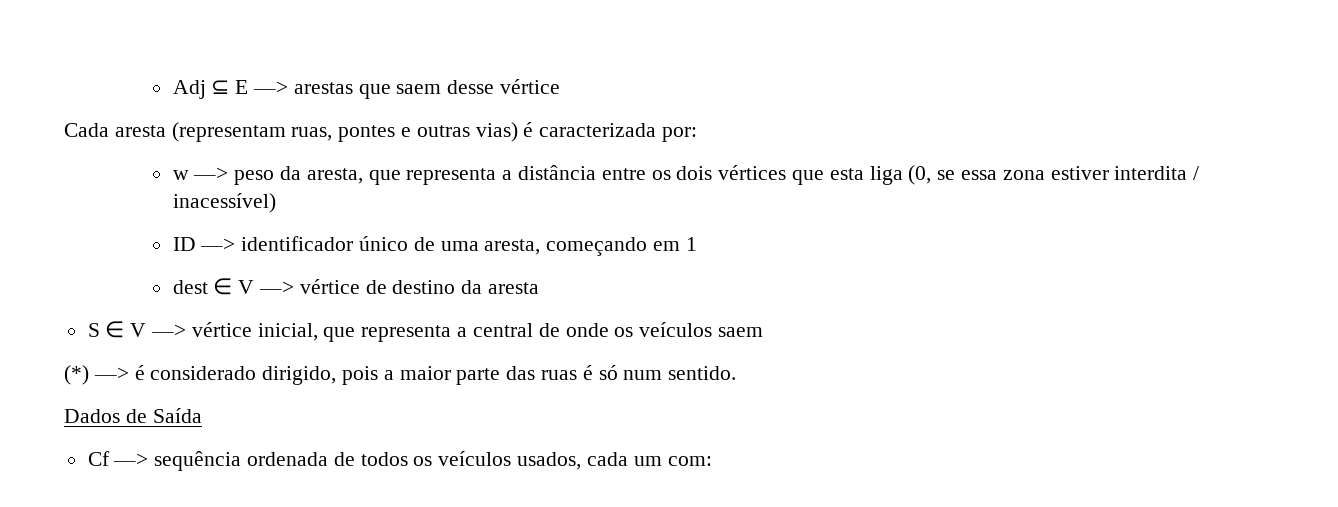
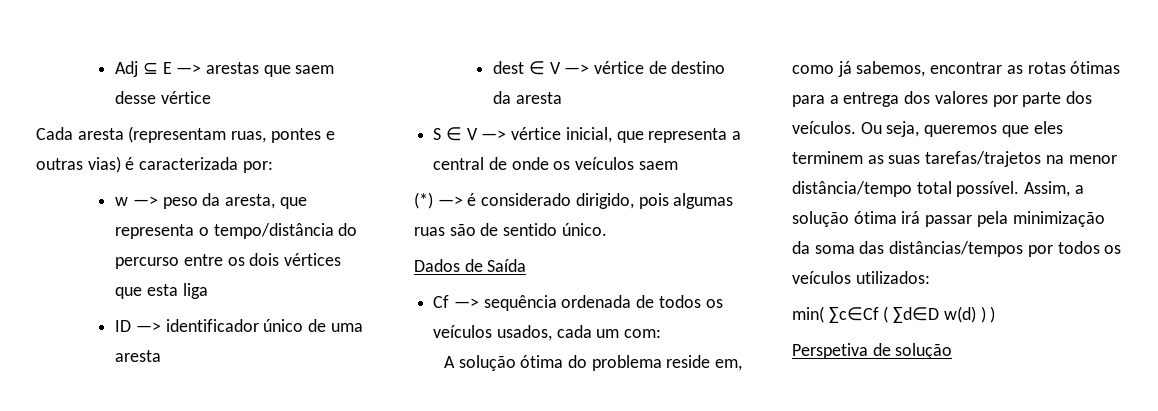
- w —> peso da aresta, que representa a distância entre os dois vértices que esta liga (0, se essa zona estiver interdita / inacessível)
+ w —> peso da aresta, que representa o tempo/distância do percurso entre os dois vértices que esta liga
- ID —> identificador único de uma aresta, começando em 1
+ ID —> identificador único de uma aresta
- (*) —> é considerado dirigido, pois a maior parte das ruas é só num sentido.
+ (*) —> é considerado dirigido, pois algumas ruas são de sentido único.
+ A solução ótima do problema reside em, como já sabemos, encontrar as rotas ótimas para a entrega dos valores por parte dos veículos. Ou seja, queremos que eles terminem as suas tarefas/trajetos na menor distância/tempo total possível. Assim, a solução ótima irá passar pela minimização da soma das distâncias/tempos por todos os veículos utilizados:
+ min( ∑c∈Cf ( ∑d∈D w(d) ) )
+ Perspetiva de solução

